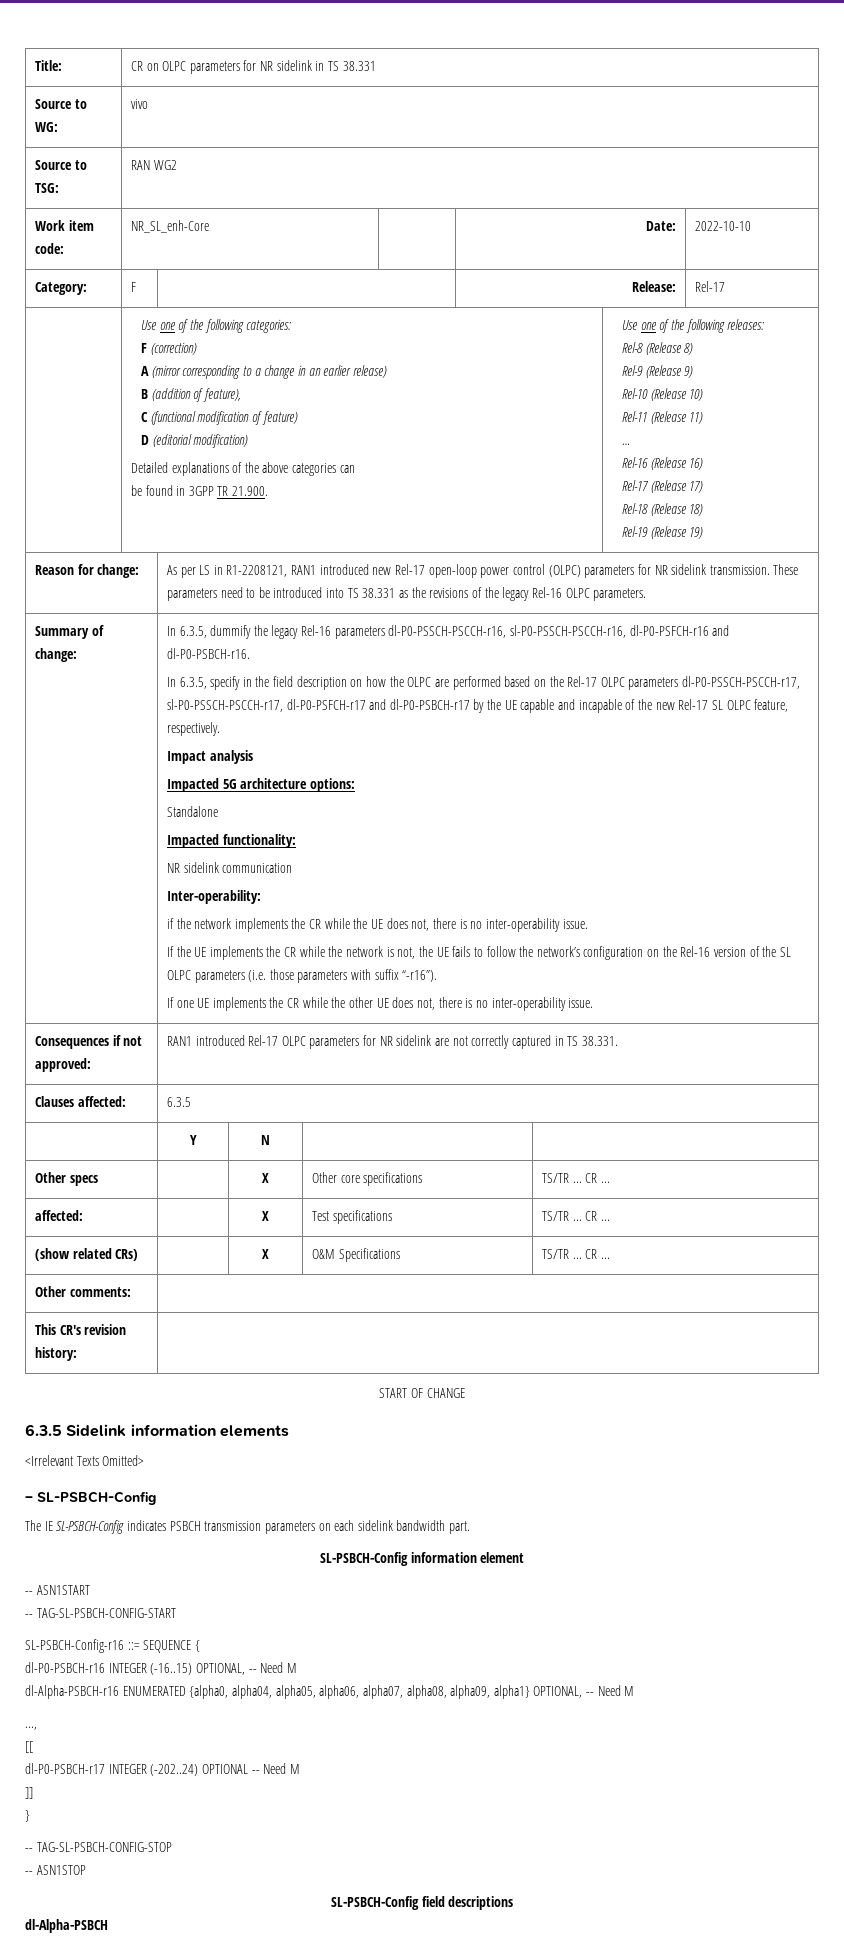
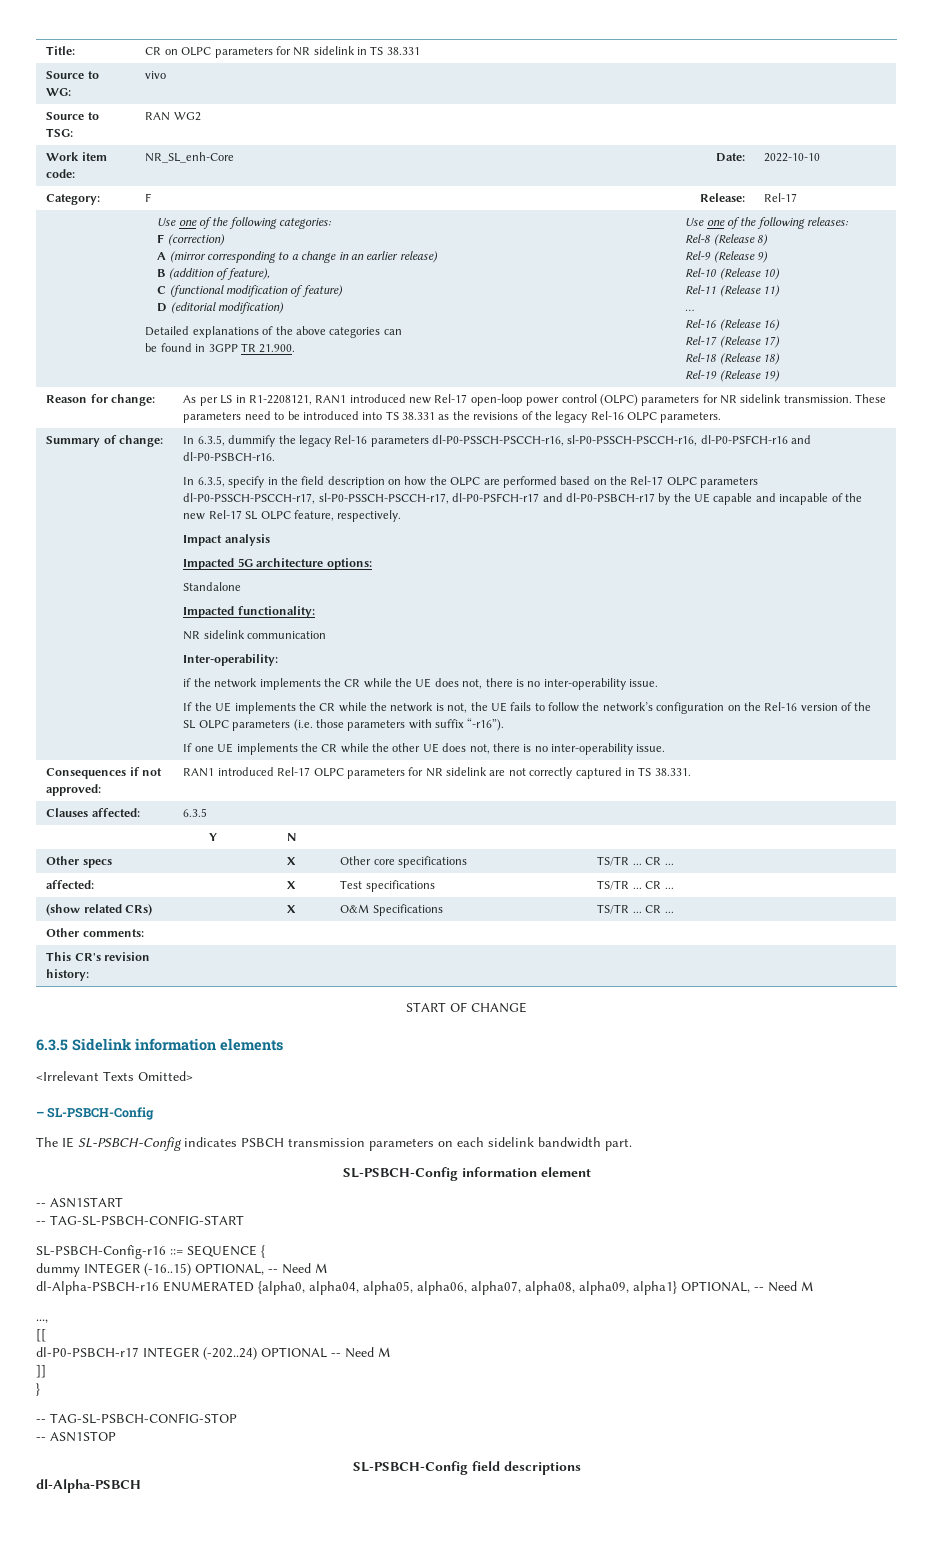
- dl-P0-PSBCH-r16 INTEGER (-16..15) OPTIONAL, -- Need M
+ dummy INTEGER (-16..15) OPTIONAL, -- Need M

